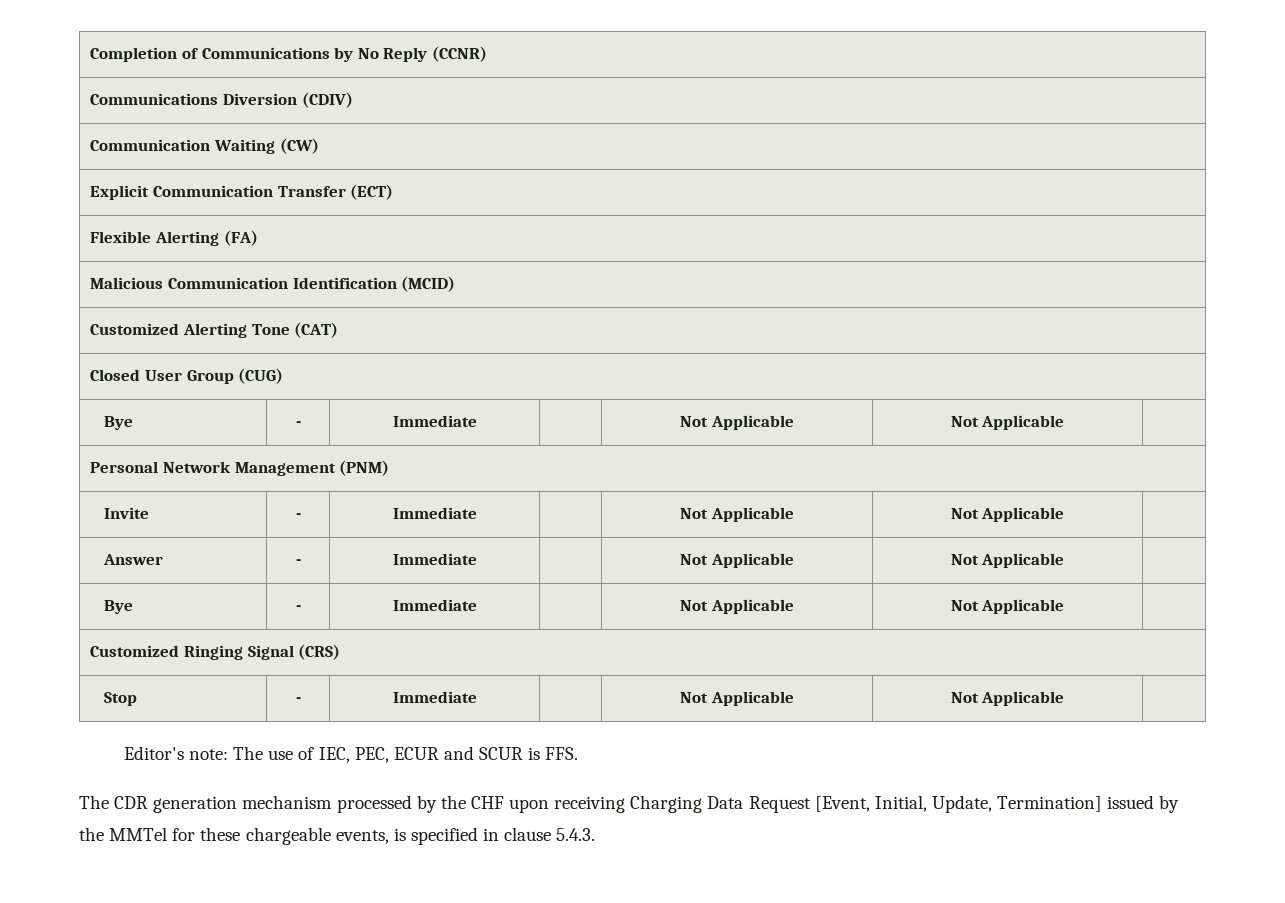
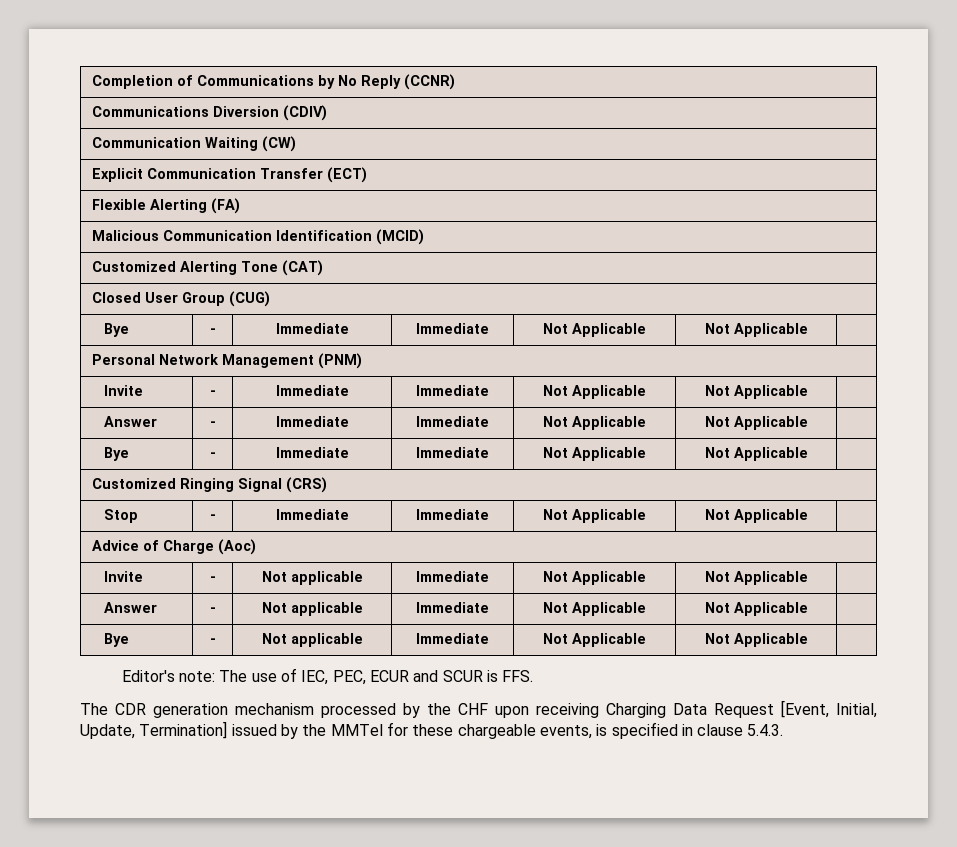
  Closed User Group (CUG)
- Bye | - | Immediate | | Not Applicable | Not Applicable |
+ Bye | - | Immediate | Immediate | Not Applicable | Not Applicable |
- Invite | - | Immediate | | Not Applicable | Not Applicable |
+ Invite | - | Immediate | Immediate | Not Applicable | Not Applicable |
- Answer | - | Immediate | | Not Applicable | Not Applicable |
- Bye | - | Immediate | | Not Applicable | Not Applicable |
+ Answer | - | Immediate | Immediate | Not Applicable | Not Applicable |
+ Bye | - | Immediate | Immediate | Not Applicable | Not Applicable |
- Stop | - | Immediate | | Not Applicable | Not Applicable |
+ Stop | - | Immediate | Immediate | Not Applicable | Not Applicable |
+ Advice of Charge (Aoc)
+ Invite | - | Not applicable | Immediate | Not Applicable | Not Applicable |
+ Answer | - | Not applicable | Immediate | Not Applicable | Not Applicable |
+ Bye | - | Not applicable | Immediate | Not Applicable | Not Applicable |

